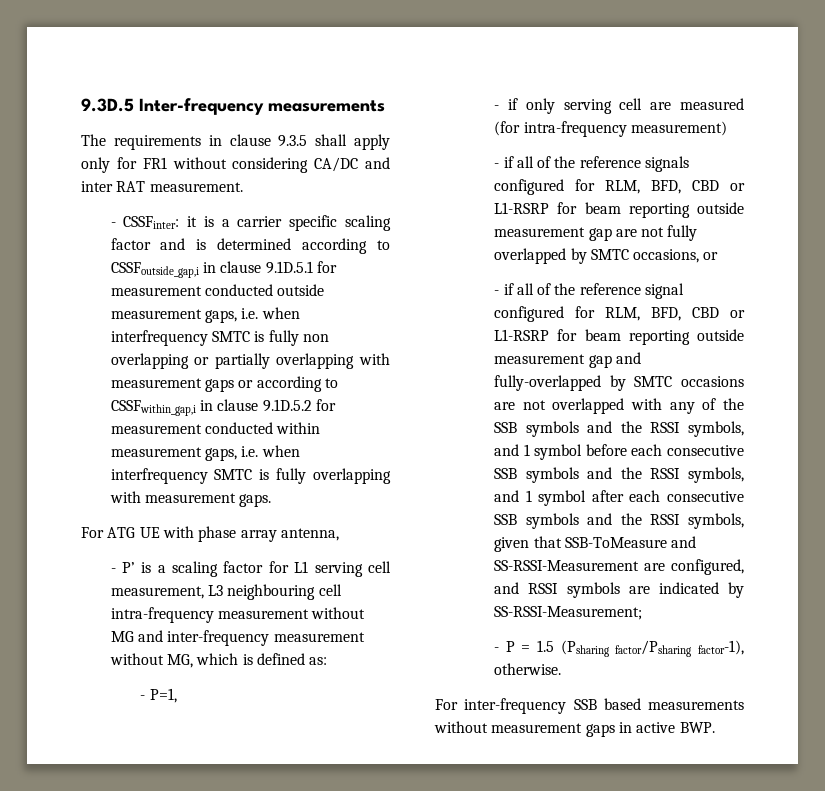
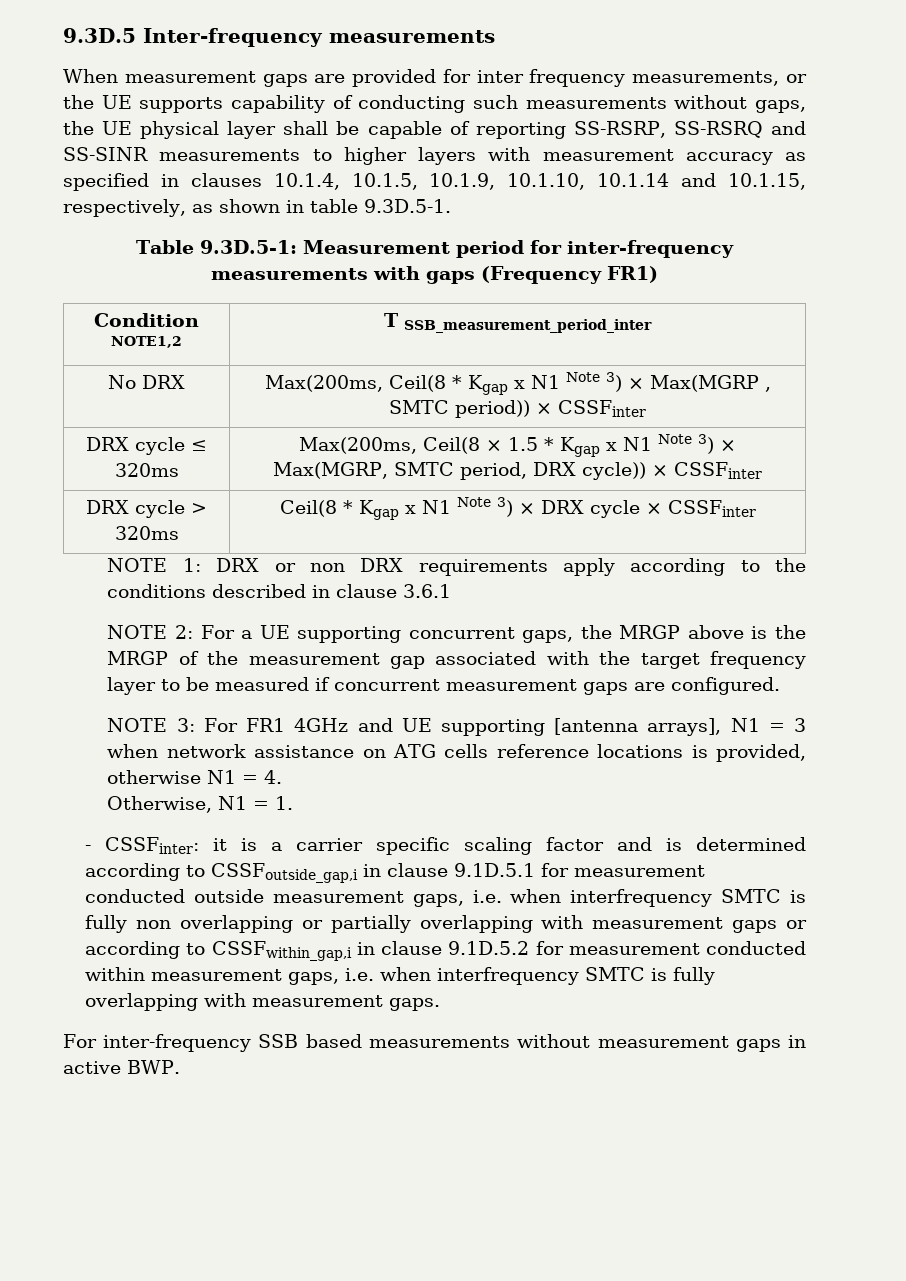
- The requirements in clause 9.3.5 shall apply only for FR1 without considering CA/DC and inter RAT measurement.
+ When measurement gaps are provided for inter frequency measurements, or the UE supports capability of conducting such measurements without gaps, the UE physical layer shall be capable of reporting SS-RSRP, SS-RSRQ and SS-SINR measurements to higher layers with measurement accuracy as specified in clauses 10.1.4, 10.1.5, 10.1.9, 10.1.10, 10.1.14 and 10.1.15, respectively, as shown in table 9.3D.5-1.
+ Table 9.3D.5-1: Measurement period for inter-frequency measurements with gaps (Frequency FR1)
+ Condition NOTE1,2 | T SSB_measurement_period_inter
+ No DRX | Max(200ms, Ceil(8 * Kgap x N1 Note 3) × Max(MGRP , SMTC period)) × CSSFinter
+ DRX cycle ≤ 320ms | Max(200ms, Ceil(8 × 1.5 * Kgap x N1 Note 3) × Max(MGRP, SMTC period, DRX cycle)) × CSSFinter
+ DRX cycle > 320ms | Ceil(8 * Kgap x N1 Note 3) × DRX cycle × CSSFinter
+ NOTE 1: DRX or non DRX requirements apply according to the conditions described in clause 3.6.1
+ NOTE 2: For a UE supporting concurrent gaps, the MRGP above is the MRGP of the measurement gap associated with the target frequency layer to be measured if concurrent measurement gaps are configured.
+ NOTE 3: For FR1 4GHz and UE supporting [antenna arrays], N1 = 3 when network assistance on ATG cells reference locations is provided, otherwise N1 = 4.
+ Otherwise, N1 = 1.
- For ATG UE with phase array antenna,
- - P’ is a scaling factor for L1 serving cell measurement, L3 neighbouring cell intra-frequency measurement without MG and inter-frequency measurement without MG, which is defined as:
- - P=1,
- - if only serving cell are measured (for intra-frequency measurement)
- - if all of the reference signals configured for RLM, BFD, CBD or L1-RSRP for beam reporting outside measurement gap are not fully overlapped by SMTC occasions, or
- - if all of the reference signal configured for RLM, BFD, CBD or L1-RSRP for beam reporting outside measurement gap and fully-overlapped by SMTC occasions are not overlapped with any of the SSB symbols and the RSSI symbols, and 1 symbol before each consecutive SSB symbols and the RSSI symbols, and 1 symbol after each consecutive SSB symbols and the RSSI symbols, given that SSB-ToMeasure and SS-RSSI-Measurement are configured, and RSSI symbols are indicated by SS-RSSI-Measurement;
- - P = 1.5 (Psharing factor/Psharing factor-1), otherwise.

